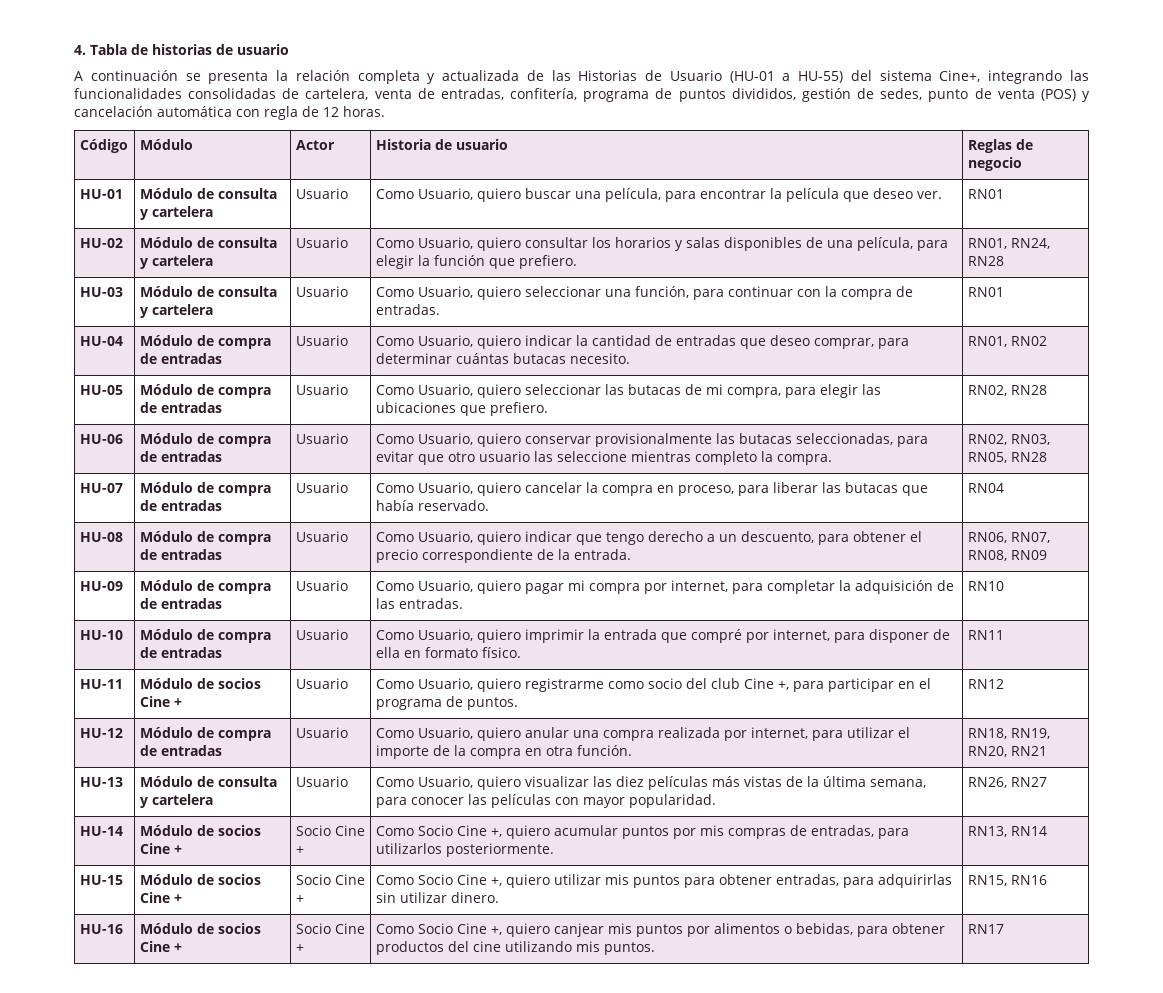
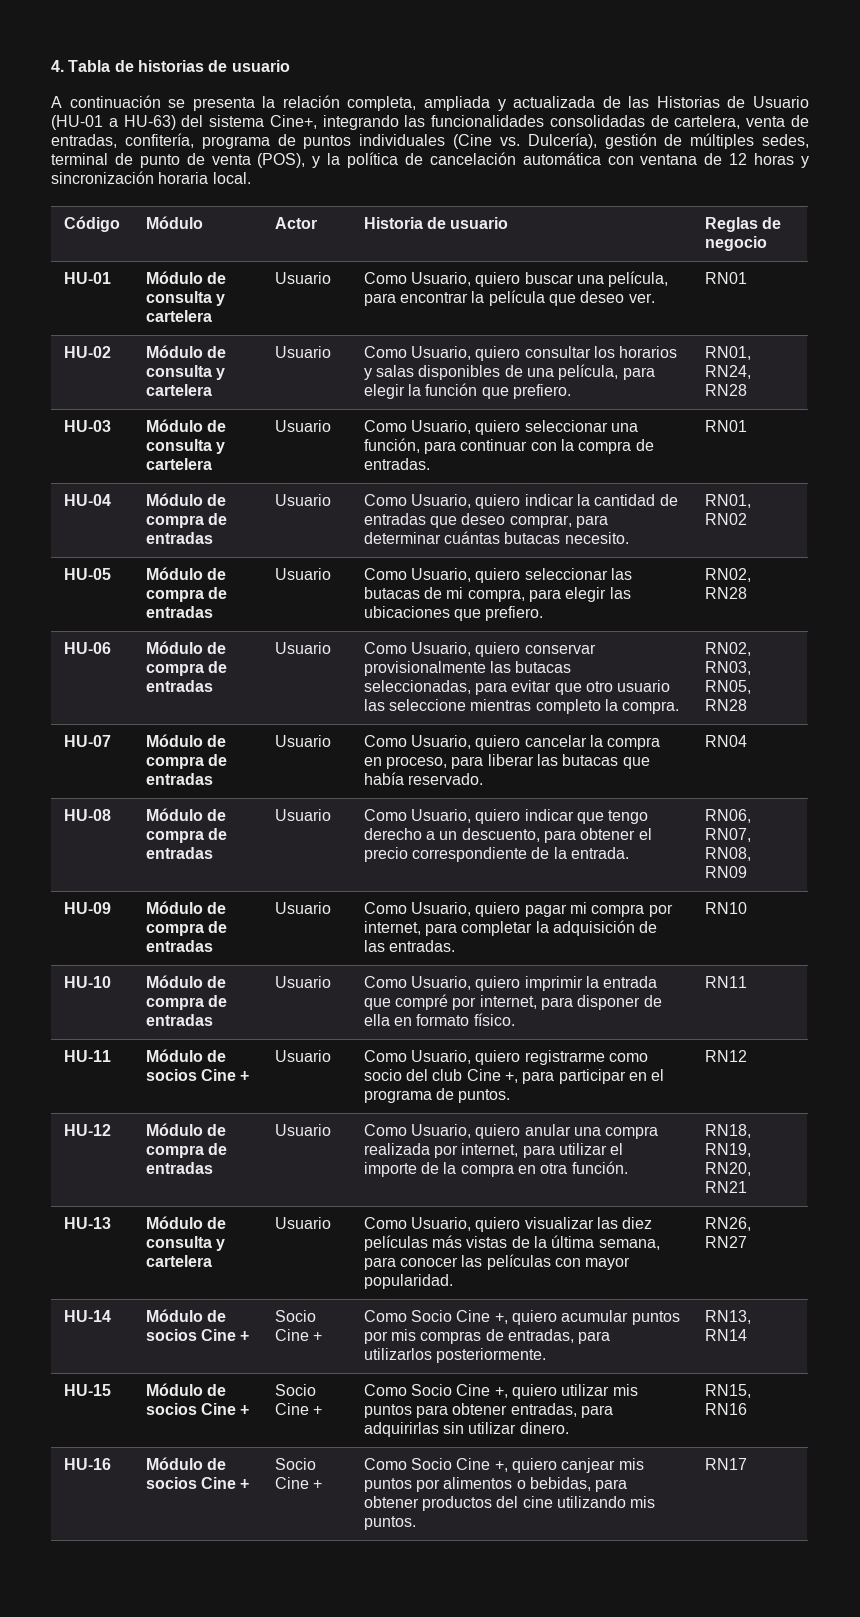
- A continuación se presenta la relación completa y actualizada de las Historias de Usuario (HU-01 a HU-55) del sistema Cine+, integrando las funcionalidades consolidadas de cartelera, venta de entradas, confitería, programa de puntos divididos, gestión de sedes, punto de venta (POS) y cancelación automática con regla de 12 horas.
+ A continuación se presenta la relación completa, ampliada y actualizada de las Historias de Usuario (HU-01 a HU-63) del sistema Cine+, integrando las funcionalidades consolidadas de cartelera, venta de entradas, confitería, programa de puntos individuales (Cine vs. Dulcería), gestión de múltiples sedes, terminal de punto de venta (POS), y la política de cancelación automática con ventana de 12 horas y sincronización horaria local.

